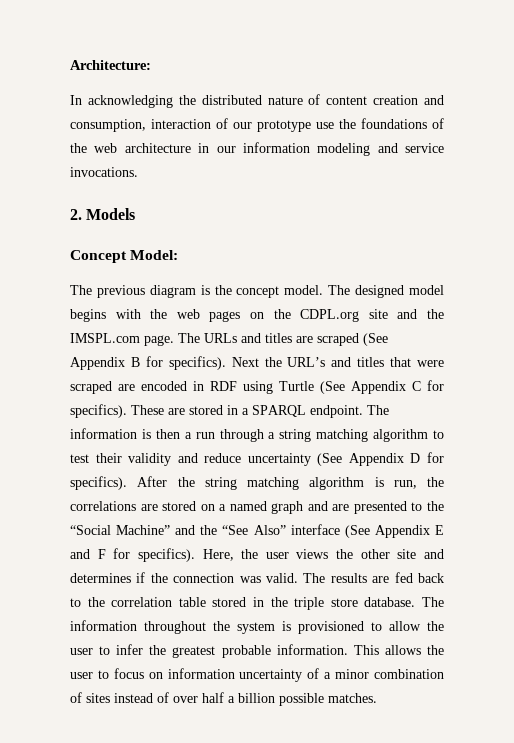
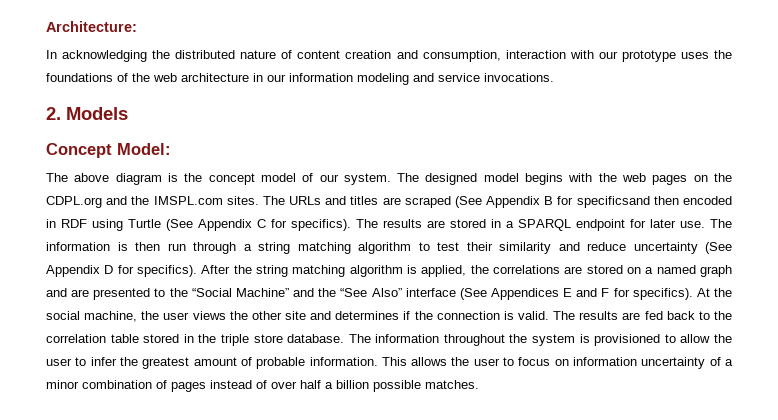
- In acknowledging the distributed nature of content creation and consumption, interaction of our prototype use the foundations of the web architecture in our information modeling and service invocations.
+ In acknowledging the distributed nature of content creation and consumption, interaction with our prototype uses the foundations of the web architecture in our information modeling and service invocations.
- The previous diagram is the concept model.
+ The above diagram is the concept model of our system.
- The designed model begins with the web pages on the CDPL.org site and the IMSPL.com page.
+ The designed model begins with the web pages on the CDPL.org and the IMSPL.com sites.
- The URLs and titles are scraped (See Appendix B for specifics). Next the URL’s and titles that were scraped are encoded in RDF using Turtle (See Appendix C for specifics).
+ The URLs and titles are scraped (See Appendix B for specificsand then encoded in RDF using Turtle (See Appendix C for specifics).
- These are stored in a SPARQL endpoint.
+ The results are stored in a SPARQL endpoint for later use.
- The information is then a run through a string matching algorithm to test their validity and reduce uncertainty (See Appendix D for specifics).
+ The information is then run through a string matching algorithm to test their similarity and reduce uncertainty (See Appendix D for specifics).
- After the string matching algorithm is run, the correlations are stored on a named graph and are presented to the “Social Machine” and the “See Also” interface (See Appendix E and F for specifics).
+ After the string matching algorithm is applied, the correlations are stored on a named graph and are presented to the “Social Machine” and the “See Also” interface (See Appendices E and F for specifics).
- Here, the user views the other site and determines if the connection was valid.
+ At the social machine, the user views the other site and determines if the connection is valid.
- The information throughout the system is provisioned to allow the user to infer the greatest probable information.
+ The information throughout the system is provisioned to allow the user to infer the greatest amount of probable information.
- This allows the user to focus on information uncertainty of a minor combination of sites instead of over half a billion possible matches.
+ This allows the user to focus on information uncertainty of a minor combination of pages instead of over half a billion possible matches.

